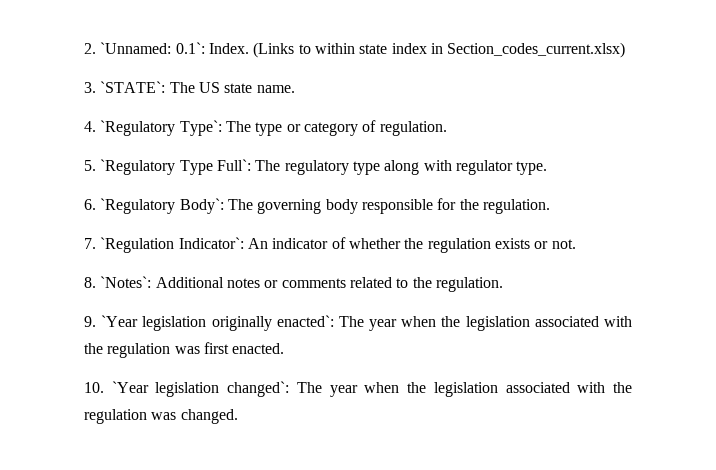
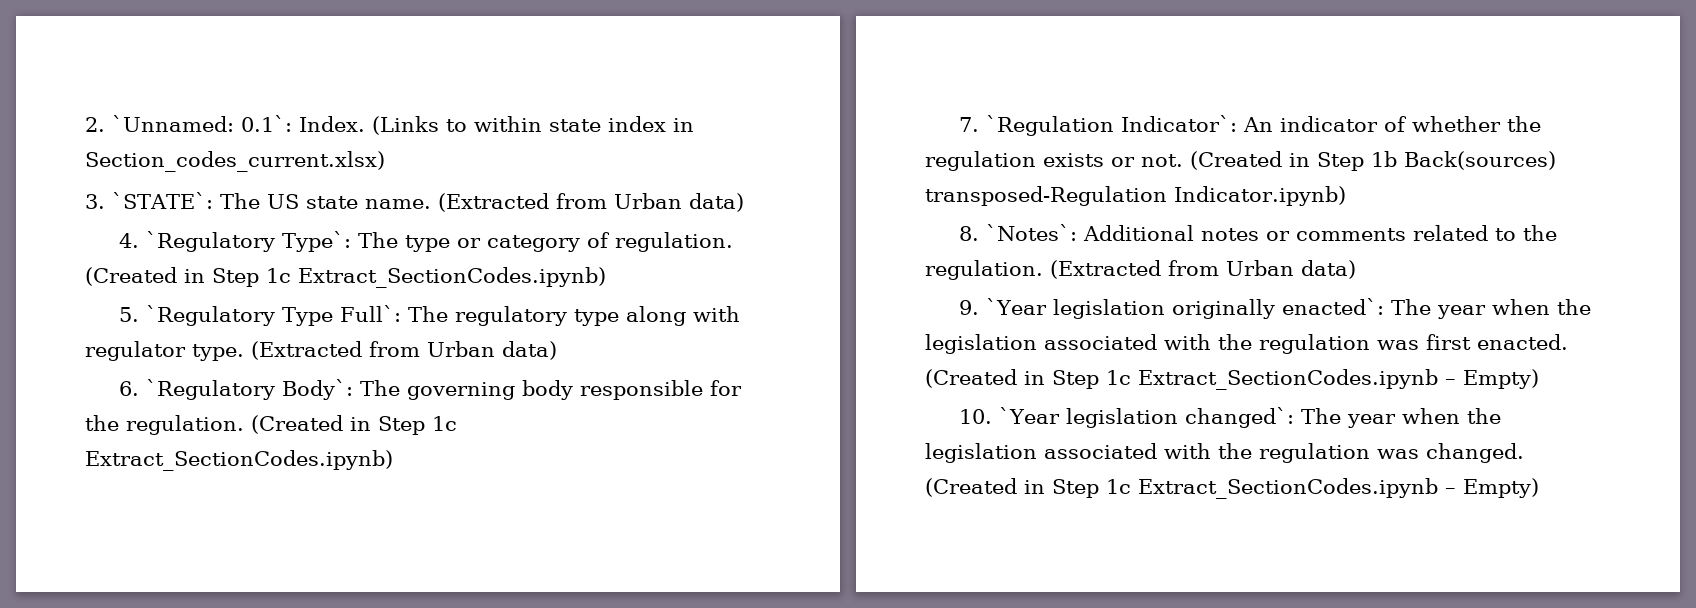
- 3. `STATE`: The US state name.
+ 3. `STATE`: The US state name. (Extracted from Urban data)
- 4. `Regulatory Type`: The type or category of regulation.
+ 4. `Regulatory Type`: The type or category of regulation. (Created in Step 1c Extract_SectionCodes.ipynb)
- 5. `Regulatory Type Full`: The regulatory type along with regulator type.
+ 5. `Regulatory Type Full`: The regulatory type along with regulator type. (Extracted from Urban data)
- 6. `Regulatory Body`: The governing body responsible for the regulation.
+ 6. `Regulatory Body`: The governing body responsible for the regulation. (Created in Step 1c Extract_SectionCodes.ipynb)
+ (Created in Step 1b Back(sources) transposed-Regulation Indicator.ipynb)
- 8. `Notes`: Additional notes or comments related to the regulation.
+ 8. `Notes`: Additional notes or comments related to the regulation. (Extracted from Urban data)
- 9. `Year legislation originally enacted`: The year when the legislation associated with the regulation was first enacted.
+ 9. `Year legislation originally enacted`: The year when the legislation associated with the regulation was first enacted. (Created in Step 1c Extract_SectionCodes.ipynb – Empty)
- 10. `Year legislation changed`: The year when the legislation associated with the regulation was changed.
+ 10. `Year legislation changed`: The year when the legislation associated with the regulation was changed. (Created in Step 1c Extract_SectionCodes.ipynb – Empty)

